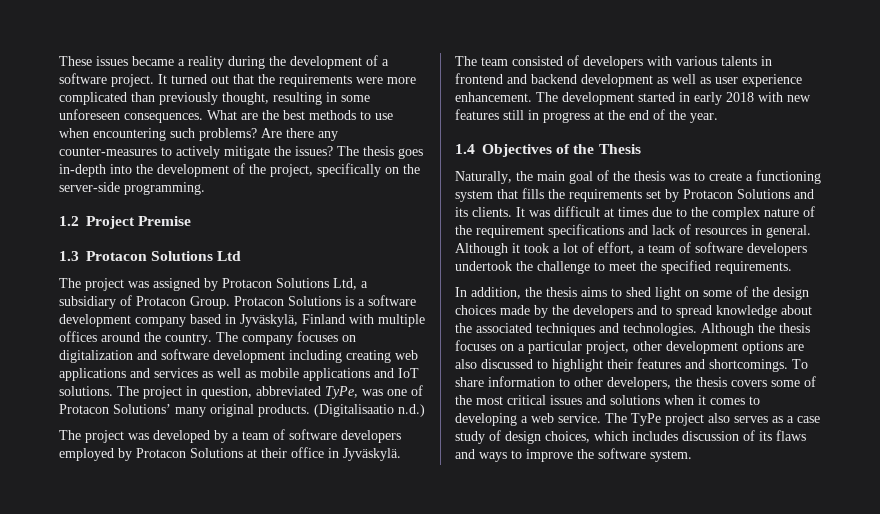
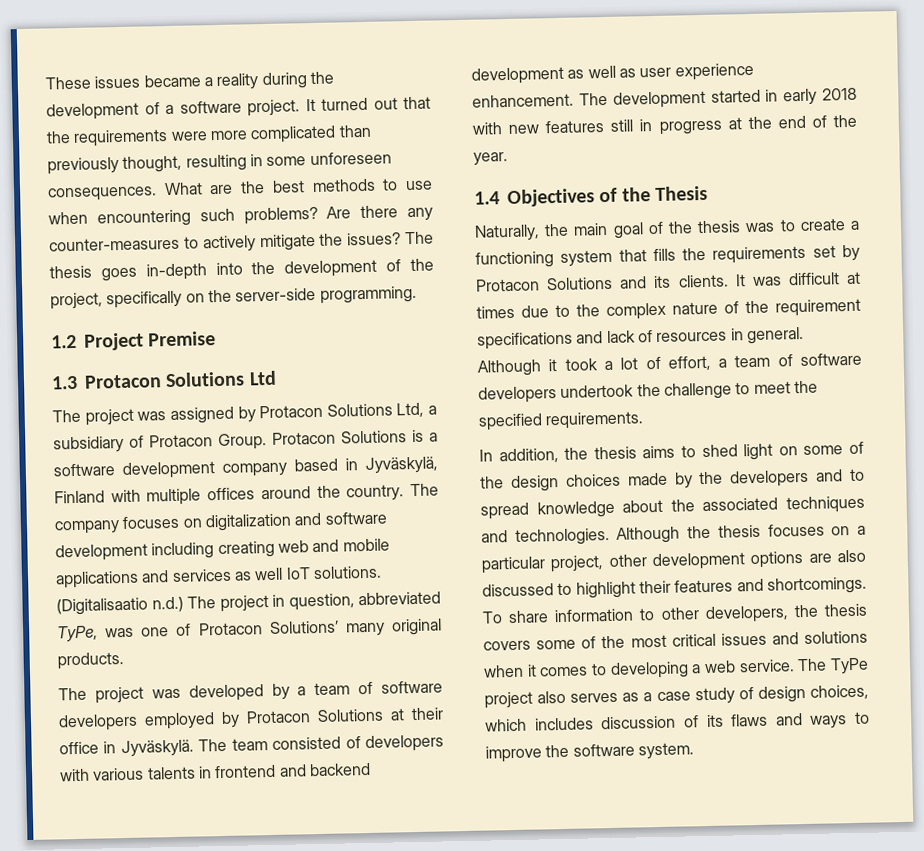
- The company focuses on digitalization and software development including creating web applications and services as well as mobile applications and IoT solutions. The project in question, abbreviated TyPe, was one of Protacon Solutions’ many original products. (Digitalisaatio n.d.)
+ The company focuses on digitalization and software development including creating web and mobile applications and services as well IoT solutions. (Digitalisaatio n.d.) The project in question, abbreviated TyPe, was one of Protacon Solutions’ many original products.

